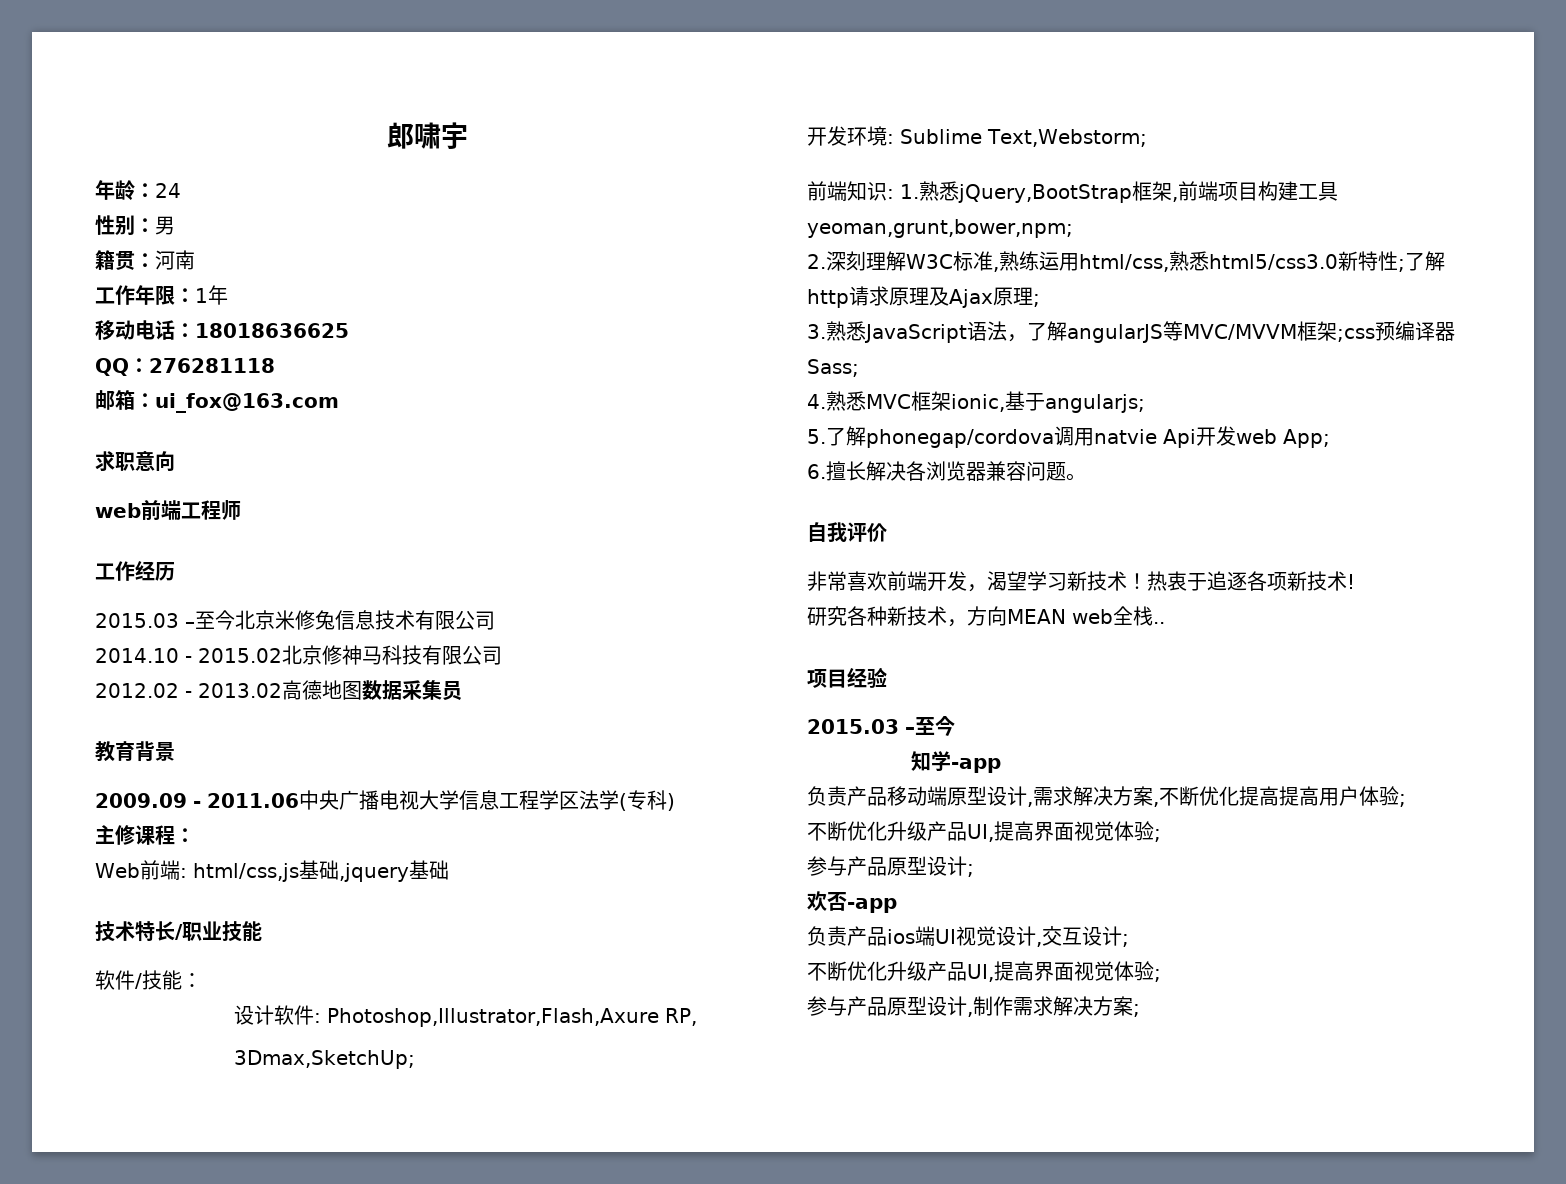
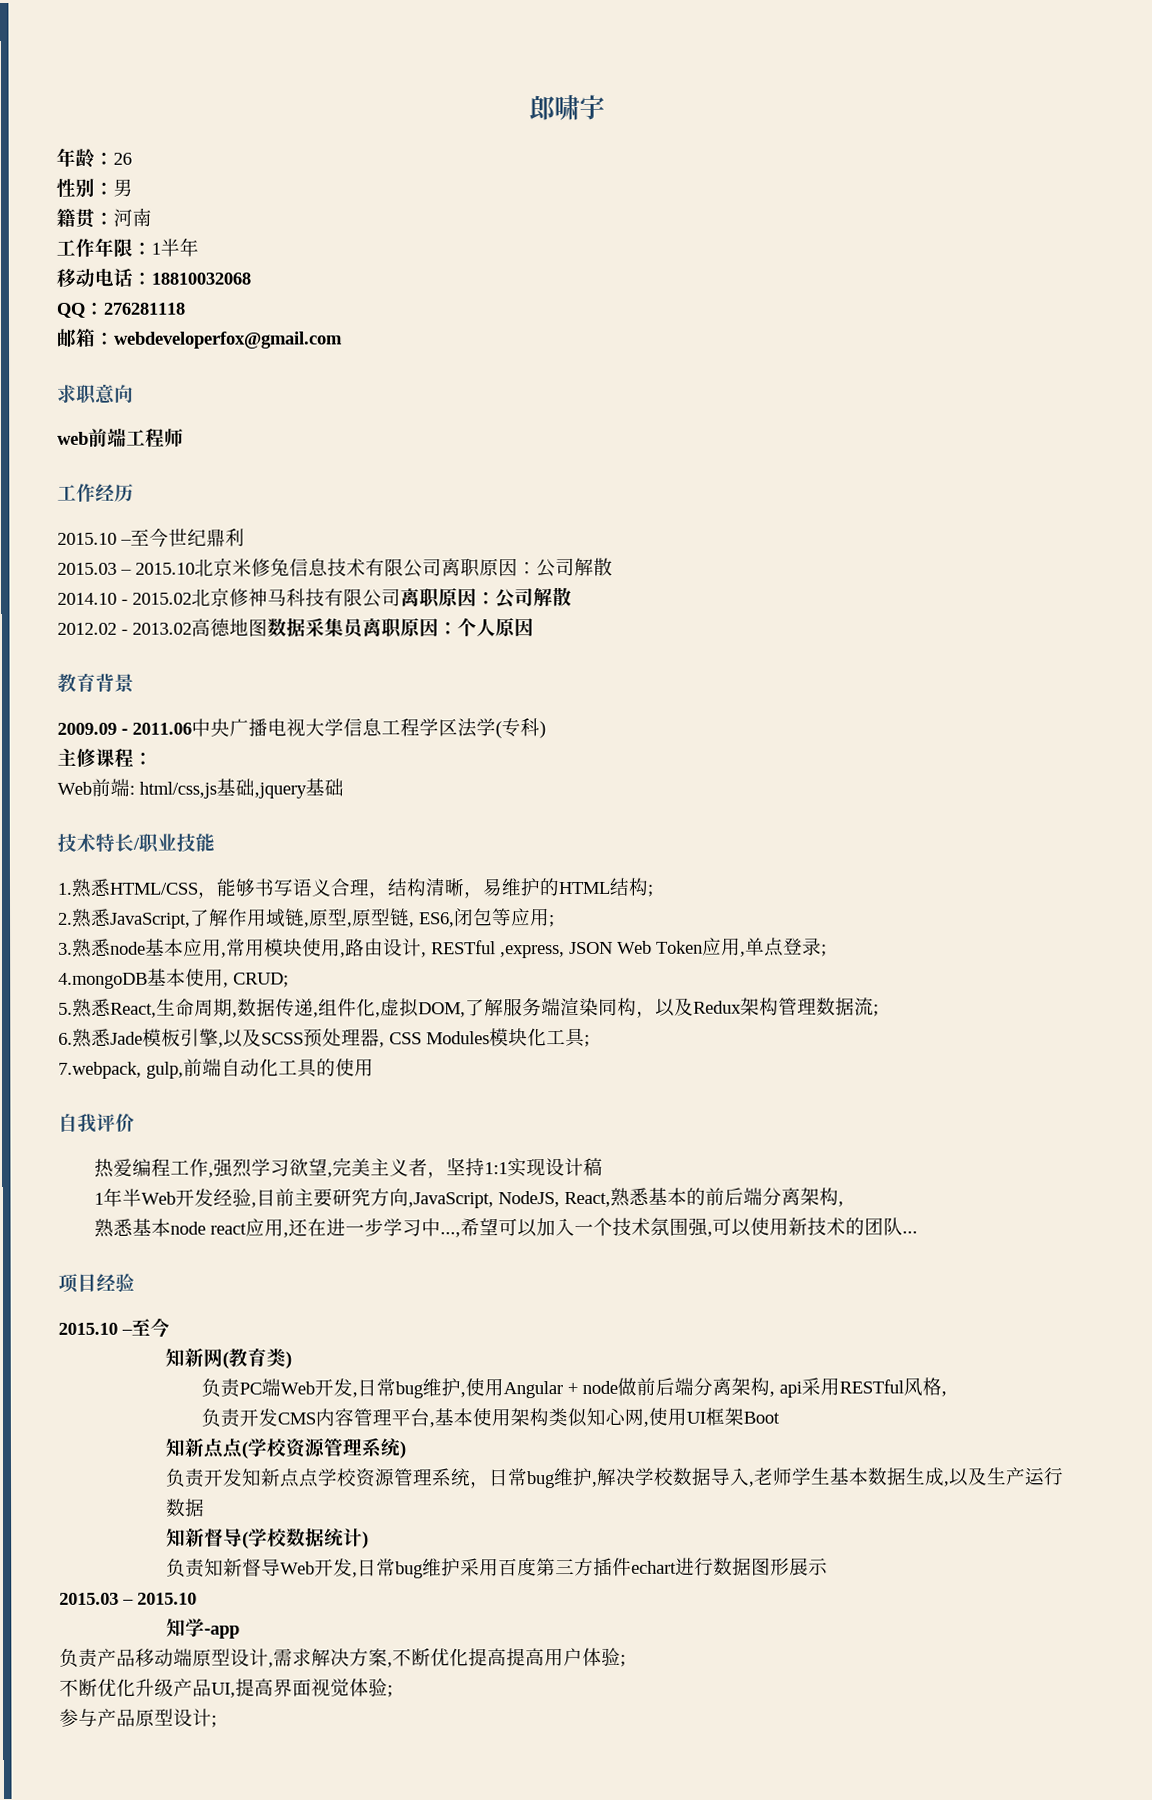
- 年龄：24
+ 年龄：26
- 工作年限：1年
+ 工作年限：1半年
- 移动电话：18018636625
+ 移动电话：18810032068
- 邮箱：ui_fox@163.com
+ 邮箱：webdeveloperfox@gmail.com
- 2015.03 –至今北京米修兔信息技术有限公司
+ 2015.10 –至今世纪鼎利
+ 2015.03 – 2015.10北京米修兔信息技术有限公司离职原因：公司解散
- 2014.10 - 2015.02北京修神马科技有限公司
+ 2014.10 - 2015.02北京修神马科技有限公司离职原因：公司解散
- 2012.02 - 2013.02高德地图数据采集员
+ 2012.02 - 2013.02高德地图数据采集员离职原因：个人原因
- 软件/技能：
- 设计软件: Photoshop,Illustrator,Flash,Axure RP,
- 3Dmax,SketchUp;
- 开发环境: Sublime Text,Webstorm;
- 前端知识: 1.熟悉jQuery,BootStrap框架,前端项目构建工具yeoman,grunt,bower,npm;
- 2.深刻理解W3C标准,熟练运用html/css,熟悉html5/css3.0新特性;了解http请求原理及Ajax原理;
- 3.熟悉JavaScript语法，了解angularJS等MVC/MVVM框架;css预编译器Sass;
- 4.熟悉MVC框架ionic,基于angularjs;
- 5.了解phonegap/cordova调用natvie Api开发web App;
- 6.擅长解决各浏览器兼容问题。
+ 1.熟悉HTML/CSS，能够书写语义合理，结构清晰，易维护的HTML结构;
+ 2.熟悉JavaScript,了解作用域链,原型,原型链, ES6,闭包等应用;
+ 3.熟悉node基本应用,常用模块使用,路由设计, RESTful ,express, JSON Web Token应用,单点登录;
+ 4.mongoDB基本使用, CRUD;
+ 5.熟悉React,生命周期,数据传递,组件化,虚拟DOM,了解服务端渲染同构，以及Redux架构管理数据流;
+ 6.熟悉Jade模板引擎,以及SCSS预处理器, CSS Modules模块化工具;
+ 7.webpack, gulp,前端自动化工具的使用
  自我评价
- 非常喜欢前端开发，渴望学习新技术！热衷于追逐各项新技术!
- 研究各种新技术，方向MEAN web全栈..
+ 热爱编程工作,强烈学习欲望,完美主义者，坚持1:1实现设计稿
+ 1年半Web开发经验,目前主要研究方向,JavaScript, NodeJS, React,熟悉基本的前后端分离架构,
+ 熟悉基本node react应用,还在进一步学习中...,希望可以加入一个技术氛围强,可以使用新技术的团队...
  项目经验
- 2015.03 –至今
+ 2015.10 –至今
+ 知新网(教育类)
+ 负责PC端Web开发,日常bug维护,使用Angular + node做前后端分离架构, api采用RESTful风格,
+ 负责开发CMS内容管理平台,基本使用架构类似知心网,使用UI框架Boot
+ 知新点点(学校资源管理系统)
+ 负责开发知新点点学校资源管理系统，日常bug维护,解决学校数据导入,老师学生基本数据生成,以及生产运行数据
+ 知新督导(学校数据统计)
+ 负责知新督导Web开发,日常bug维护采用百度第三方插件echart进行数据图形展示
+ 2015.03 – 2015.10
- 欢否-app
- 负责产品ios端UI视觉设计,交互设计;
- 不断优化升级产品UI,提高界面视觉体验;
- 参与产品原型设计,制作需求解决方案;

